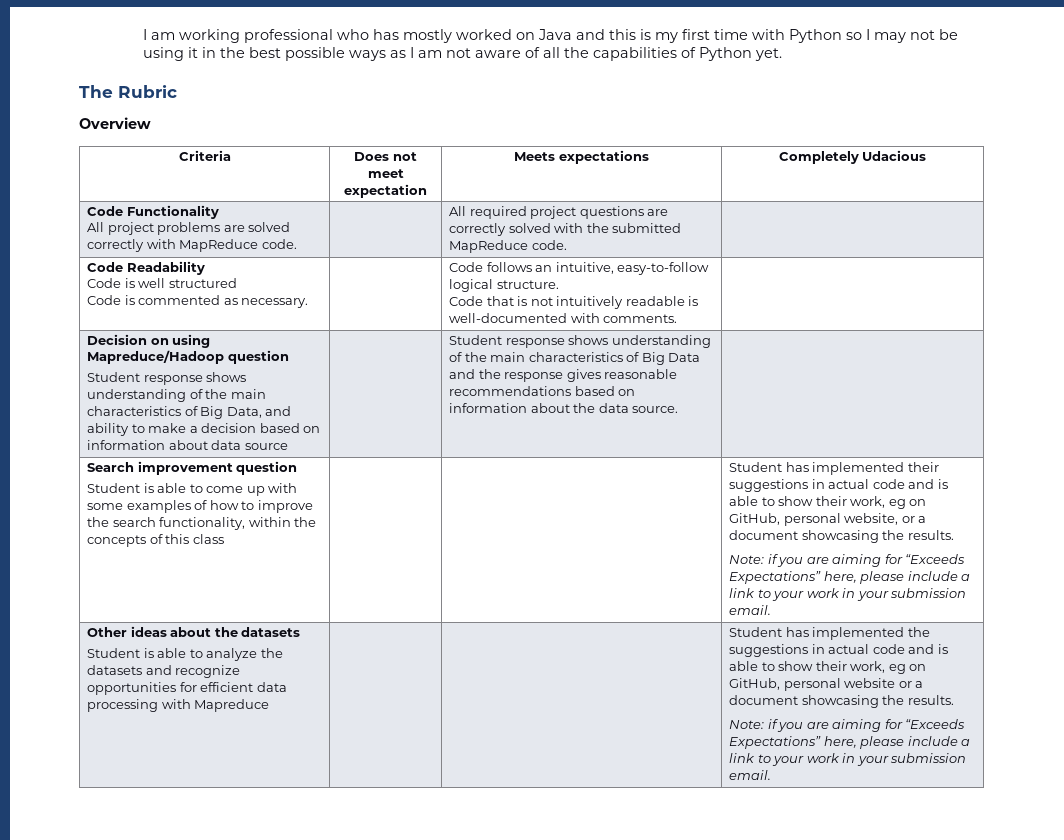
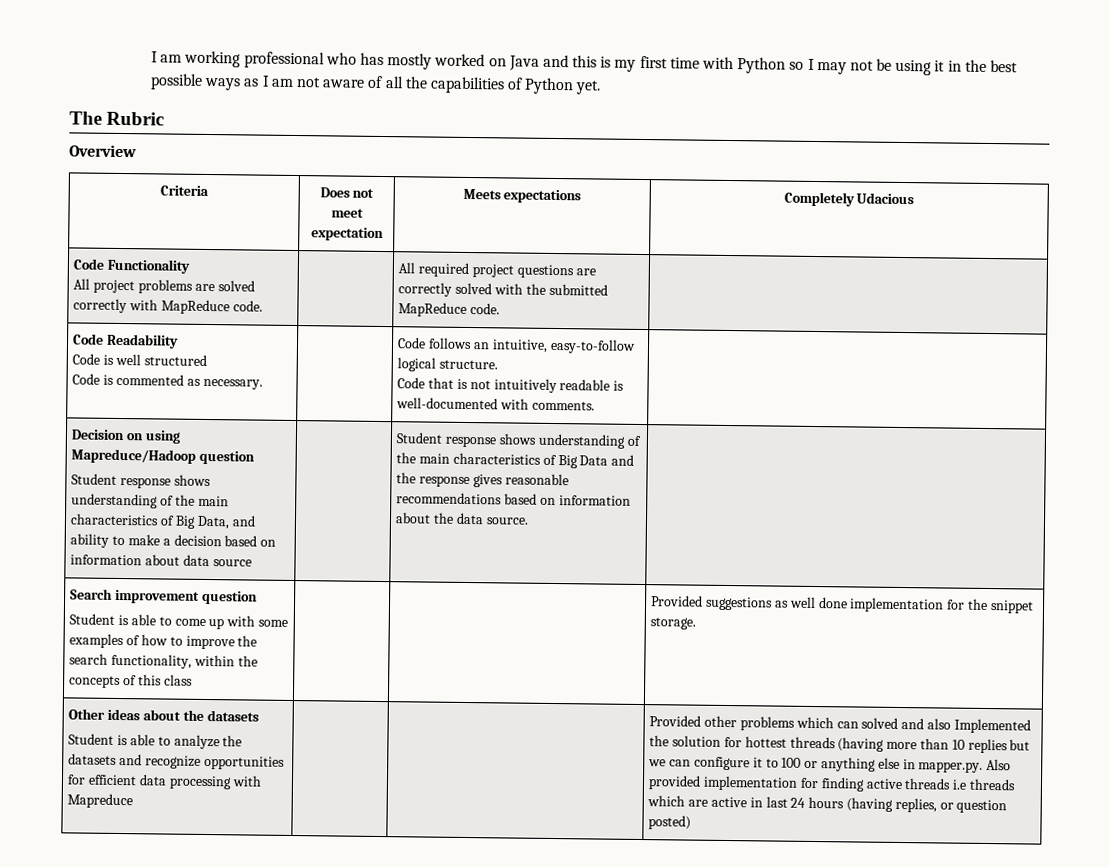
- Student has implemented their suggestions in actual code and is able to show their work, eg on GitHub, personal website, or a document showcasing the results.
- Note: if you are aiming for “Exceeds Expectations” here, please include a link to your work in your submission email.
+ Provided suggestions as well done implementation for the snippet storage.
- Student has implemented the suggestions in actual code and is able to show their work, eg on GitHub, personal website or a document showcasing the results.
- Note: if you are aiming for “Exceeds Expectations” here, please include a link to your work in your submission email.
+ Provided other problems which can solved and also Implemented the solution for hottest threads (having more than 10 replies but we can configure it to 100 or anything else in mapper.py. Also provided implementation for finding active threads i.e threads which are active in last 24 hours (having replies, or question posted)

